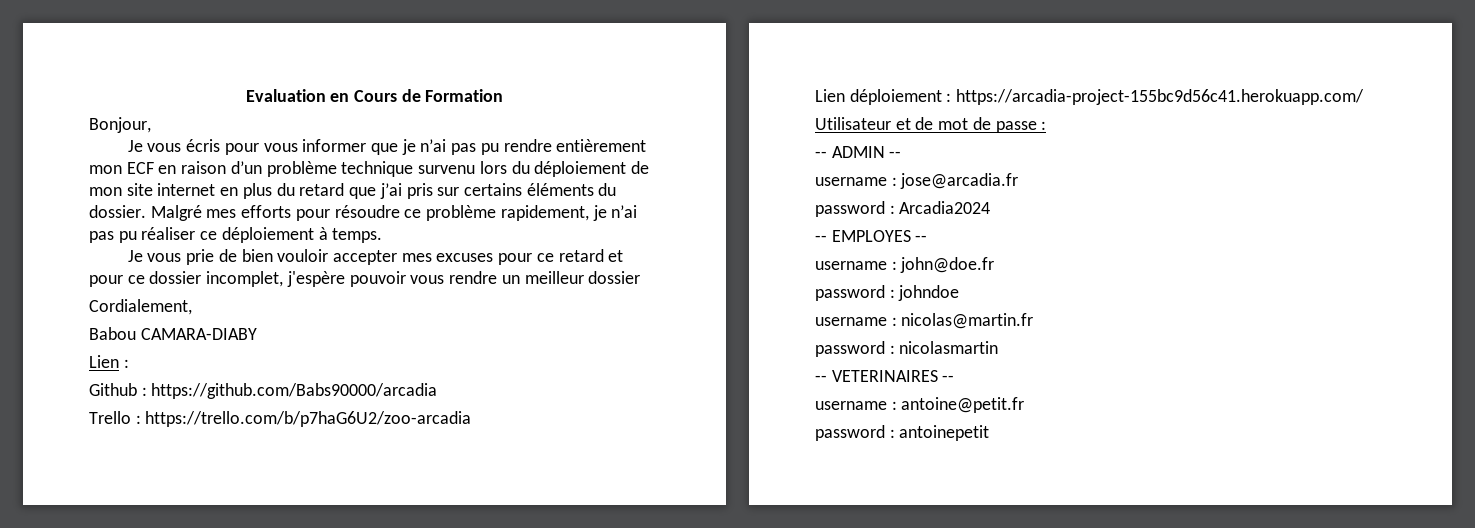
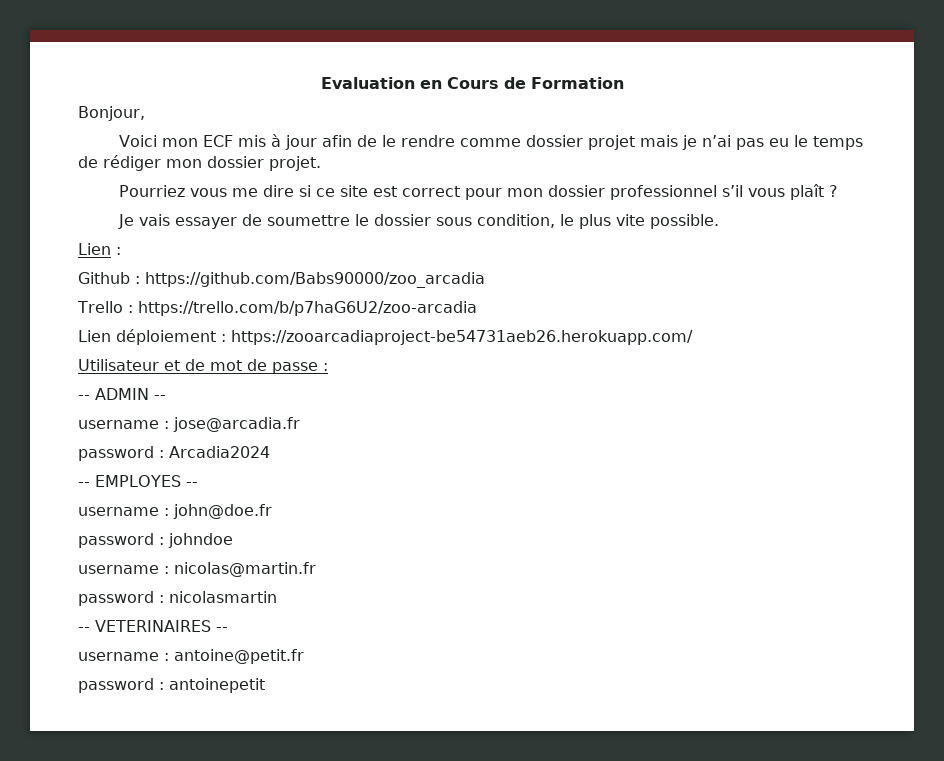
- Je vous écris pour vous informer que je n’ai pas pu rendre entièrement mon ECF en raison d’un problème technique survenu lors du déploiement de mon site internet en plus du retard que j’ai pris sur certains éléments du dossier. Malgré mes efforts pour résoudre ce problème rapidement, je n’ai pas pu réaliser ce déploiement à temps.
- Je vous prie de bien vouloir accepter mes excuses pour ce retard et pour ce dossier incomplet, j'espère pouvoir vous rendre un meilleur dossier
- Cordialement,
- Babou CAMARA-DIABY
+ Voici mon ECF mis à jour afin de le rendre comme dossier projet mais je n’ai pas eu le temps de rédiger mon dossier projet.
+ Pourriez vous me dire si ce site est correct pour mon dossier professionnel s’il vous plaît ?
+ Je vais essayer de soumettre le dossier sous condition, le plus vite possible.
- Github : https://github.com/Babs90000/arcadia
+ Github : https://github.com/Babs90000/zoo_arcadia
- Lien déploiement : https://arcadia-project-155bc9d56c41.herokuapp.com/
+ Lien déploiement : https://zooarcadiaproject-be54731aeb26.herokuapp.com/

